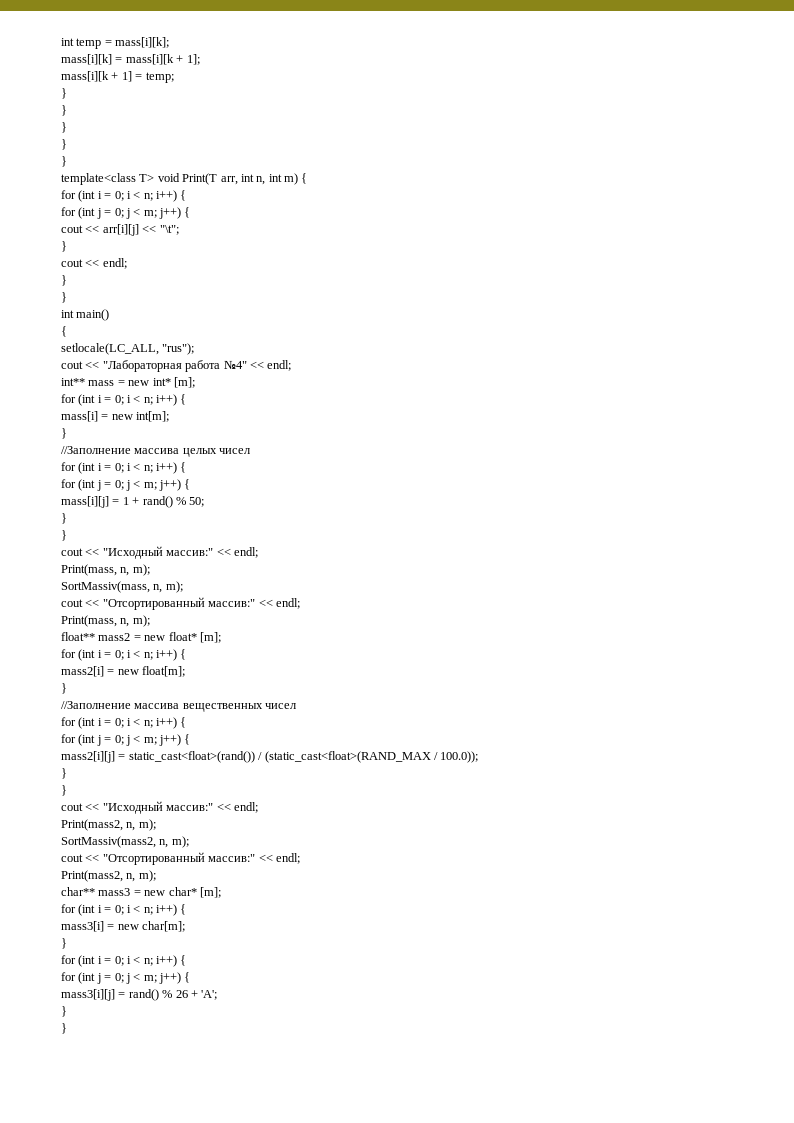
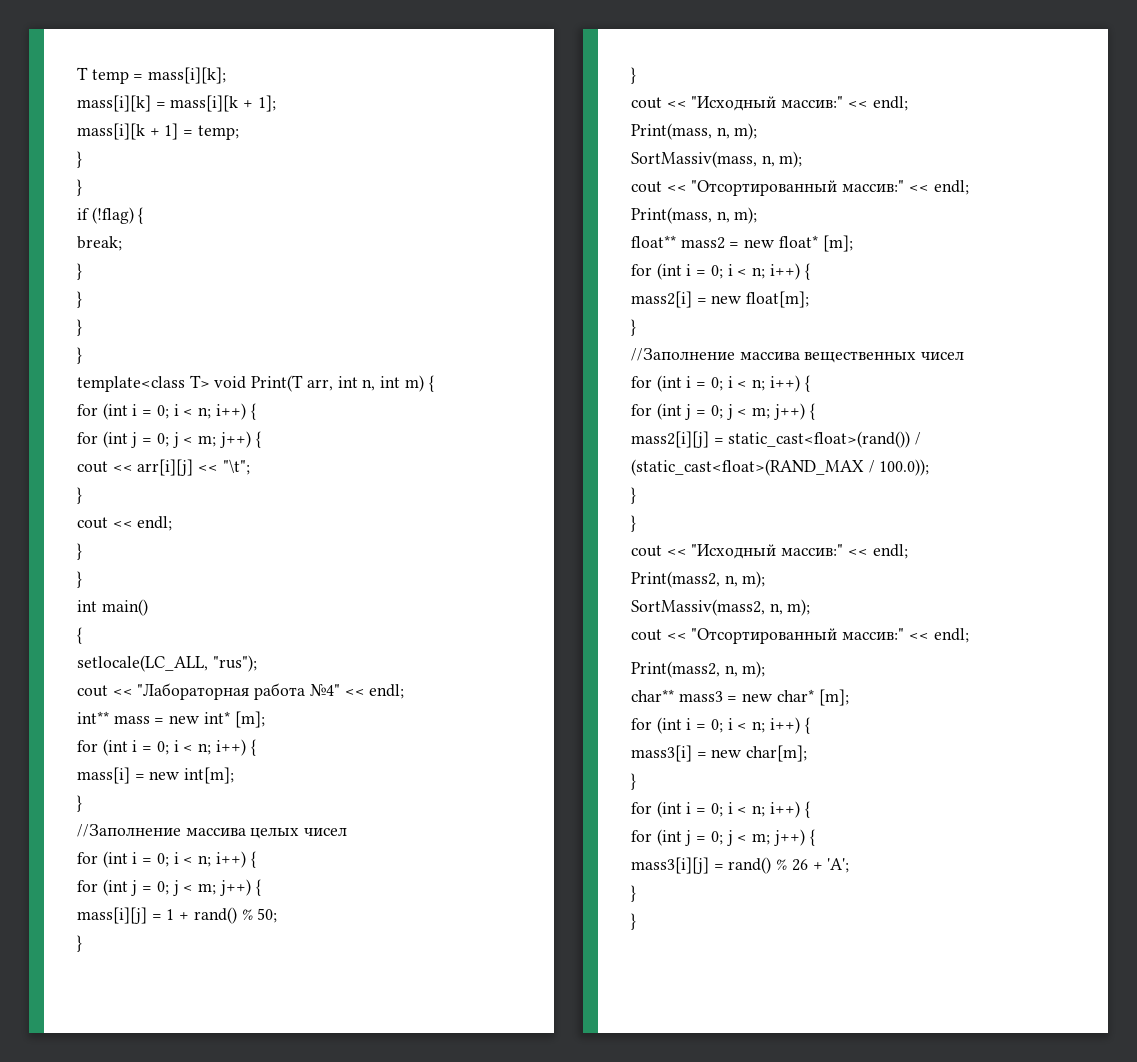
- int temp = mass[i][k];
+ T temp = mass[i][k];
+ if (!flag) {
+ break;
+ }

